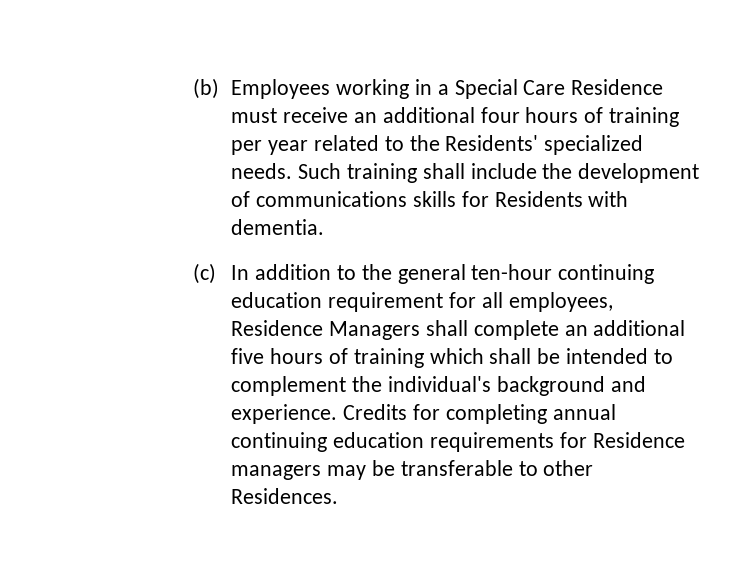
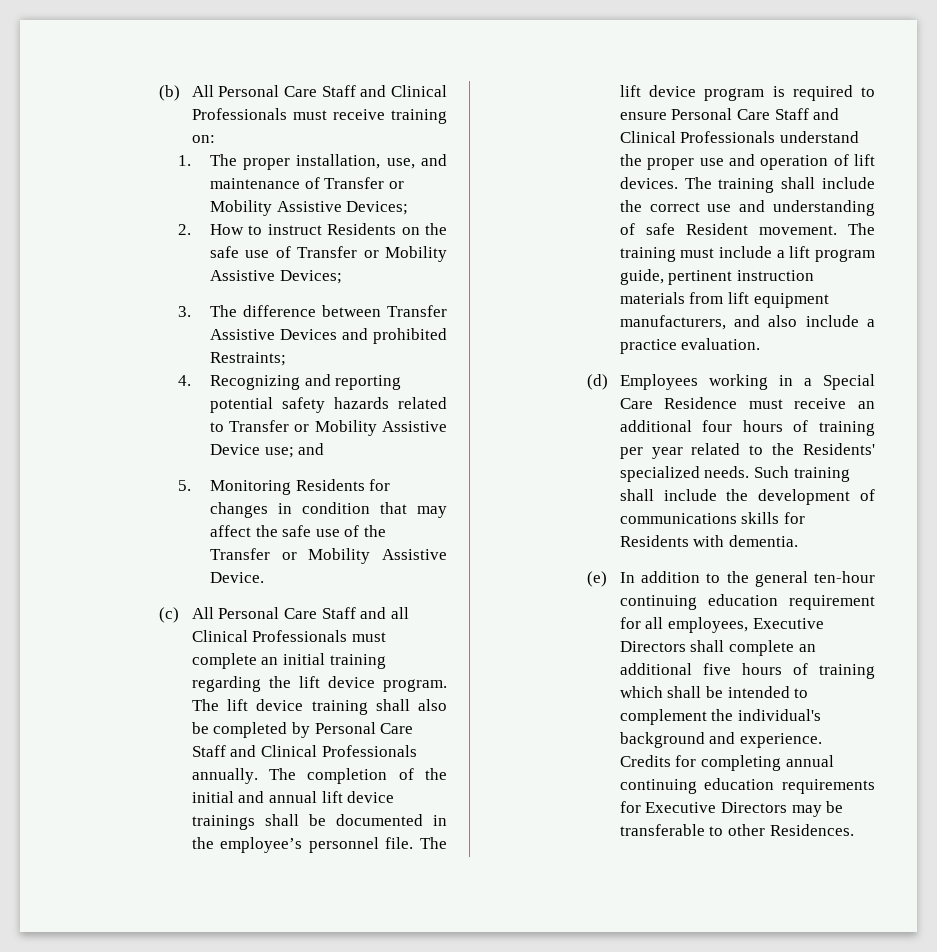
- (b) Employees working in a Special Care Residence must receive an additional four hours of training per year related to the Residents' specialized needs.
+ (b) All Personal Care Staff and Clinical Professionals must receive training on:
+ 1. The proper installation, use, and maintenance of Transfer or Mobility Assistive Devices;
+ 2. How to instruct Residents on the safe use of Transfer or Mobility Assistive Devices;
+ 3. The difference between Transfer Assistive Devices and prohibited Restraints;
+ 4. Recognizing and reporting potential safety hazards related to Transfer or Mobility Assistive Device use; and
+ 5. Monitoring Residents for changes in condition that may affect the safe use of the Transfer or Mobility Assistive Device.
+ (c) All Personal Care Staff and all Clinical Professionals must complete an initial training regarding the lift device program. The lift device training shall also be completed by Personal Care Staff and Clinical Professionals annually. The completion of the initial and annual lift device trainings shall be documented in the employee’s personnel file. The lift device program is required to ensure Personal Care Staff and Clinical Professionals understand the proper use and operation of lift devices. The training shall include the correct use and understanding of safe Resident movement. The training must include a lift program guide, pertinent instruction materials from lift equipment manufacturers, and also include a practice evaluation.
+ (d) Employees working in a Special Care Residence must receive an additional four hours of training per year related to the Residents' specialized needs.
- (c) In addition to the general ten-hour continuing education requirement for all employees, Residence Managers shall complete an additional five hours of training which shall be intended to complement the individual's background and experience.
+ (e) In addition to the general ten-hour continuing education requirement for all employees, Executive Directors shall complete an additional five hours of training which shall be intended to complement the individual's background and experience.
- Credits for completing annual continuing education requirements for Residence managers may be transferable to other Residences.
+ Credits for completing annual continuing education requirements for Executive Directors may be transferable to other Residences.

